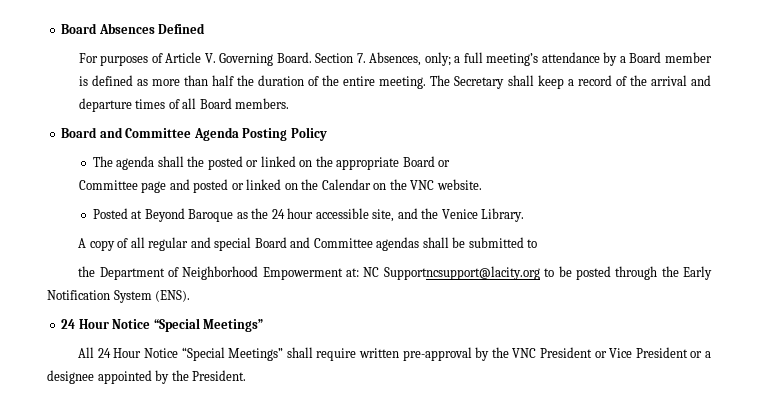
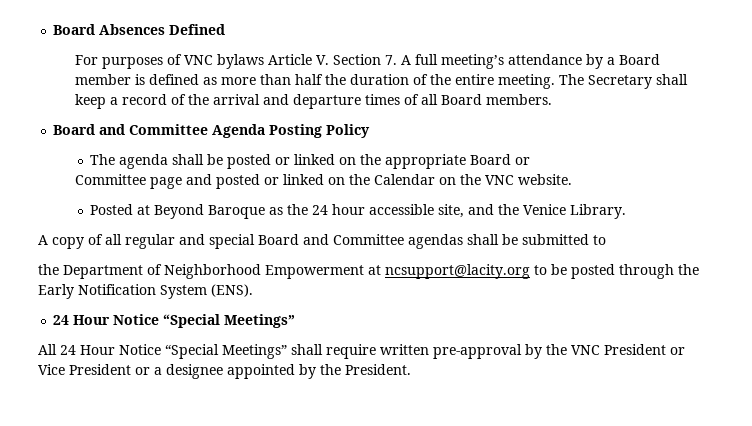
- For purposes of Article V. Governing Board. Section 7. Absences, only; a full meeting’s attendance by a Board member is defined as more than half the duration of the entire meeting.
+ For purposes of VNC bylaws Article V. Section 7. A full meeting’s attendance by a Board member is defined as more than half the duration of the entire meeting.
- The agenda shall the posted or linked on the appropriate Board or
+ The agenda shall be posted or linked on the appropriate Board or
- the Department of Neighborhood Empowerment at: NC Supportncsupport@lacity.org to be posted through the Early Notification System (ENS).
+ the Department of Neighborhood Empowerment at ncsupport@lacity.org to be posted through the Early Notification System (ENS).

